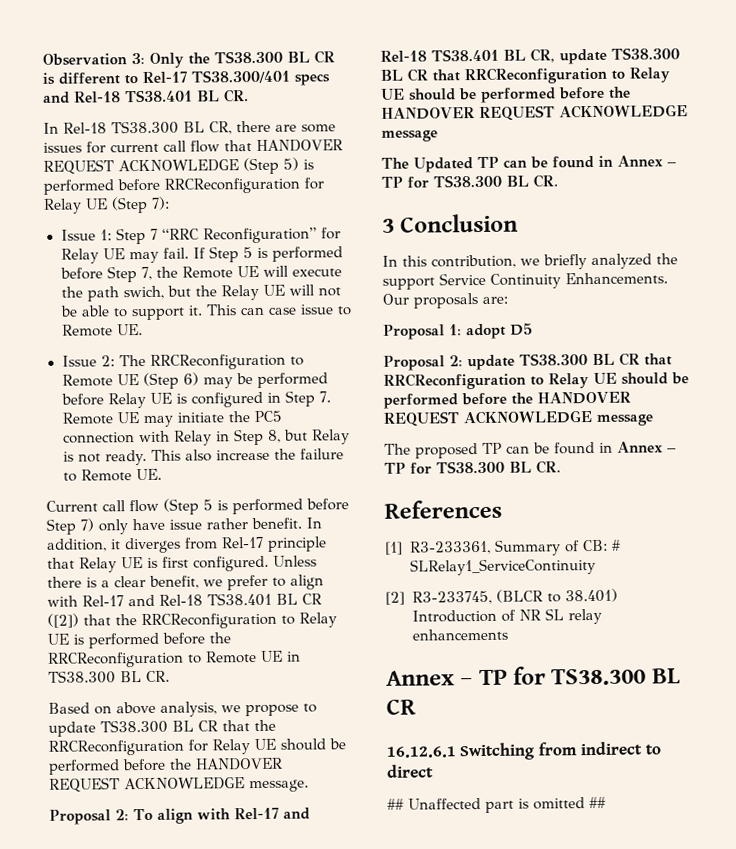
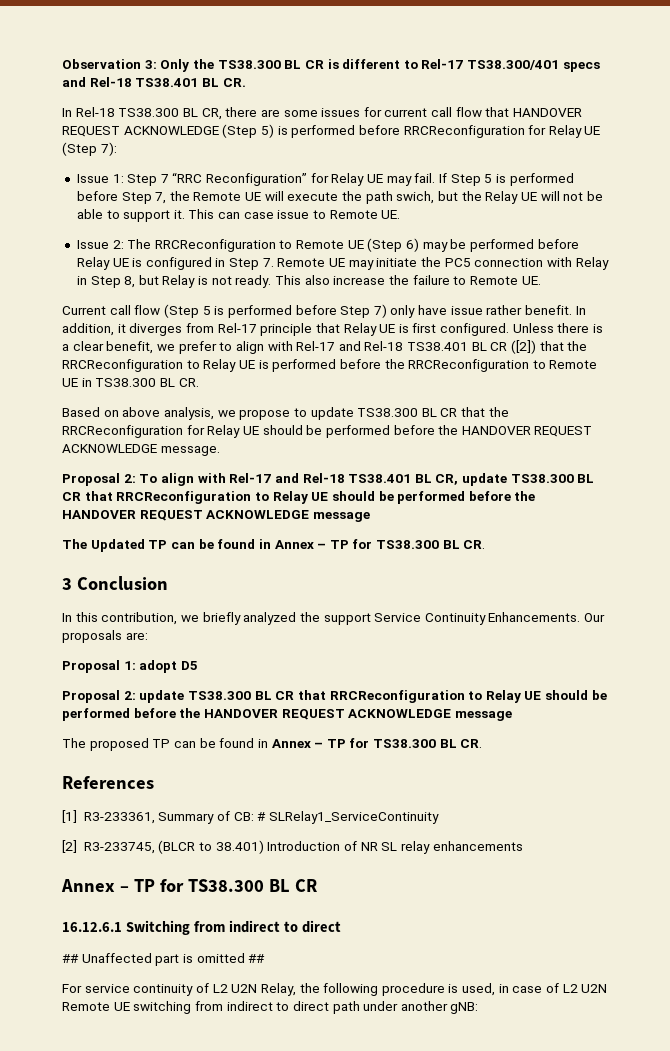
+ For service continuity of L2 U2N Relay, the following procedure is used, in case of L2 U2N Remote UE switching from indirect to direct path under another gNB:

